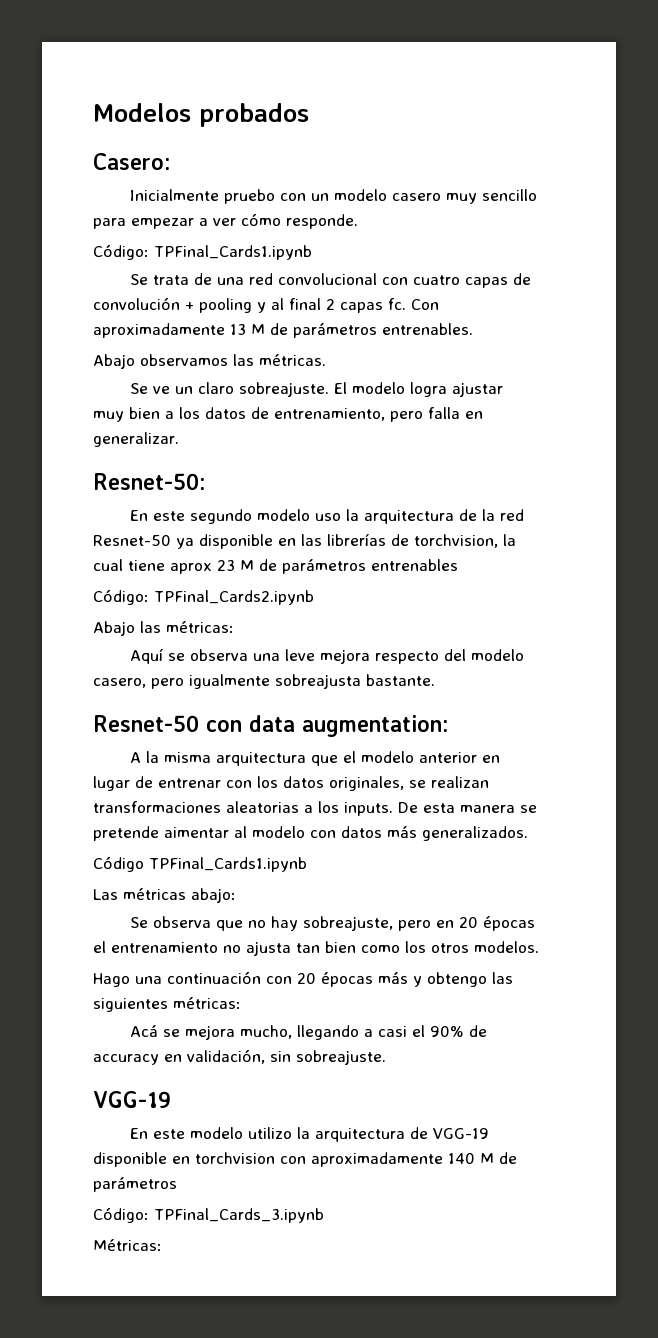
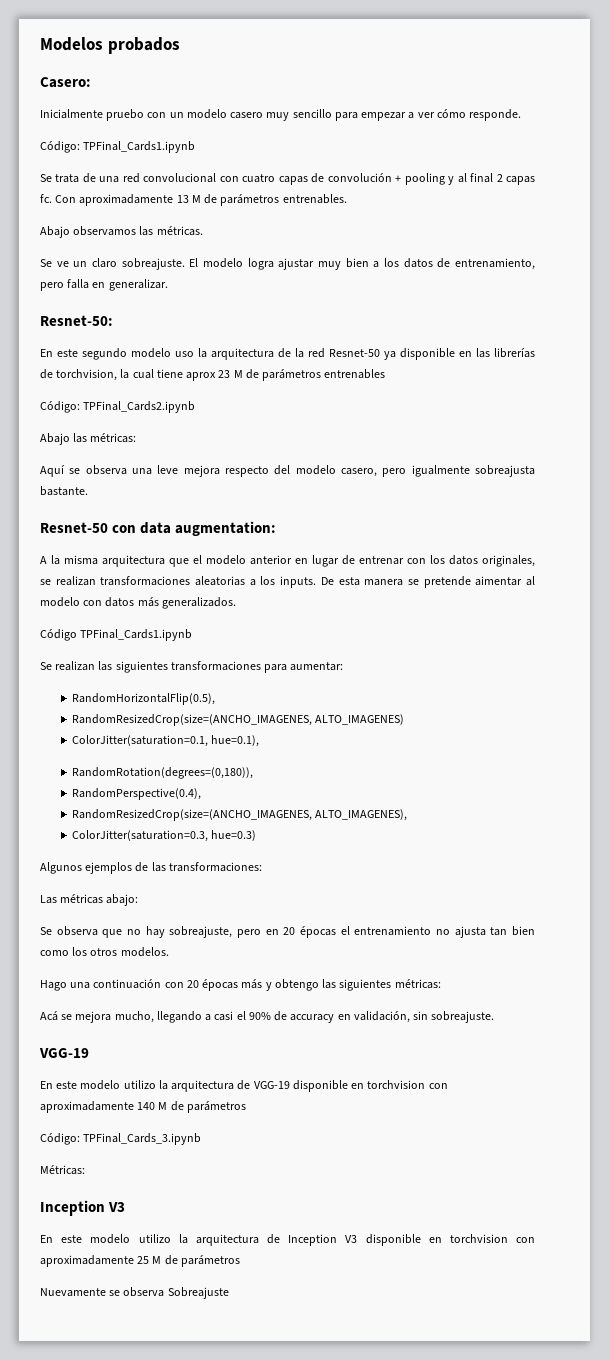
+ Se realizan las siguientes transformaciones para aumentar:
+ RandomHorizontalFlip(0.5),
+ RandomResizedCrop(size=(ANCHO_IMAGENES, ALTO_IMAGENES)
+ ColorJitter(saturation=0.1, hue=0.1),
+ RandomRotation(degrees=(0,180)),
+ RandomPerspective(0.4),
+ RandomResizedCrop(size=(ANCHO_IMAGENES, ALTO_IMAGENES),
+ ColorJitter(saturation=0.3, hue=0.3)
+ Algunos ejemplos de las transformaciones:
  Métricas:
+ Inception V3
+ En este modelo utilizo la arquitectura de Inception V3 disponible en torchvision con aproximadamente 25 M de parámetros
+ Nuevamente se observa Sobreajuste

